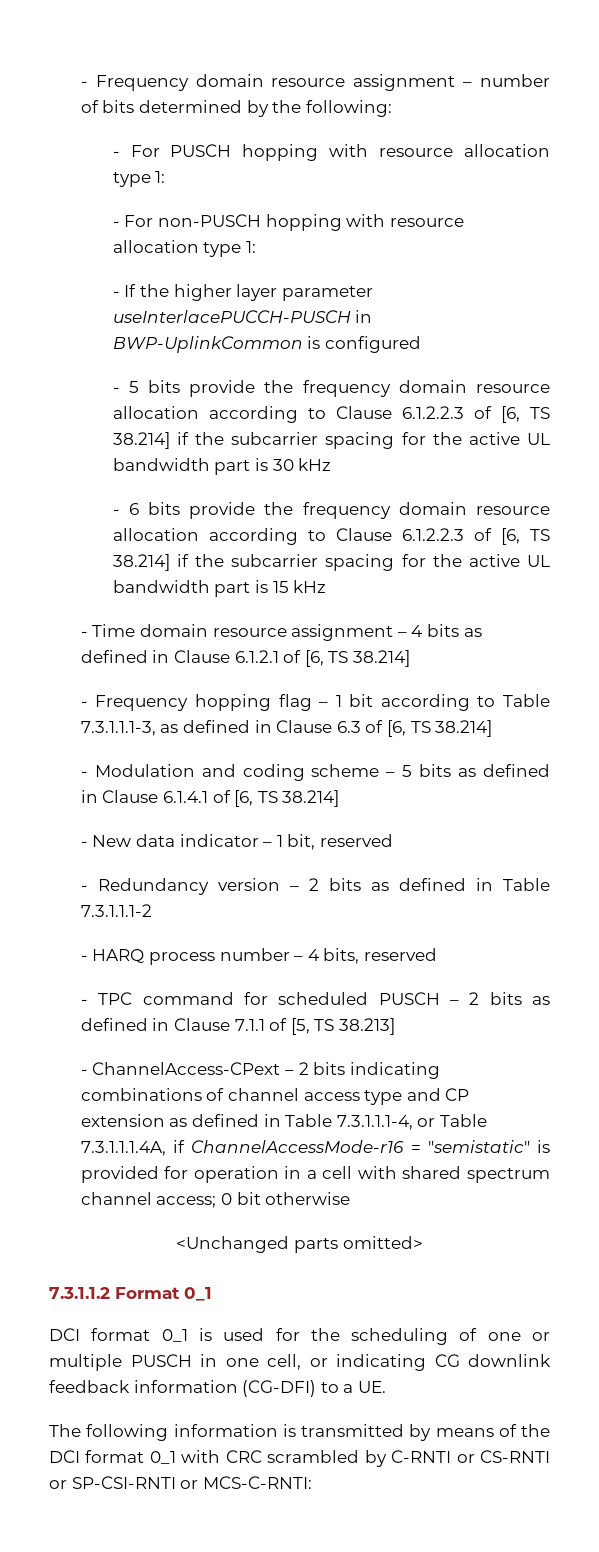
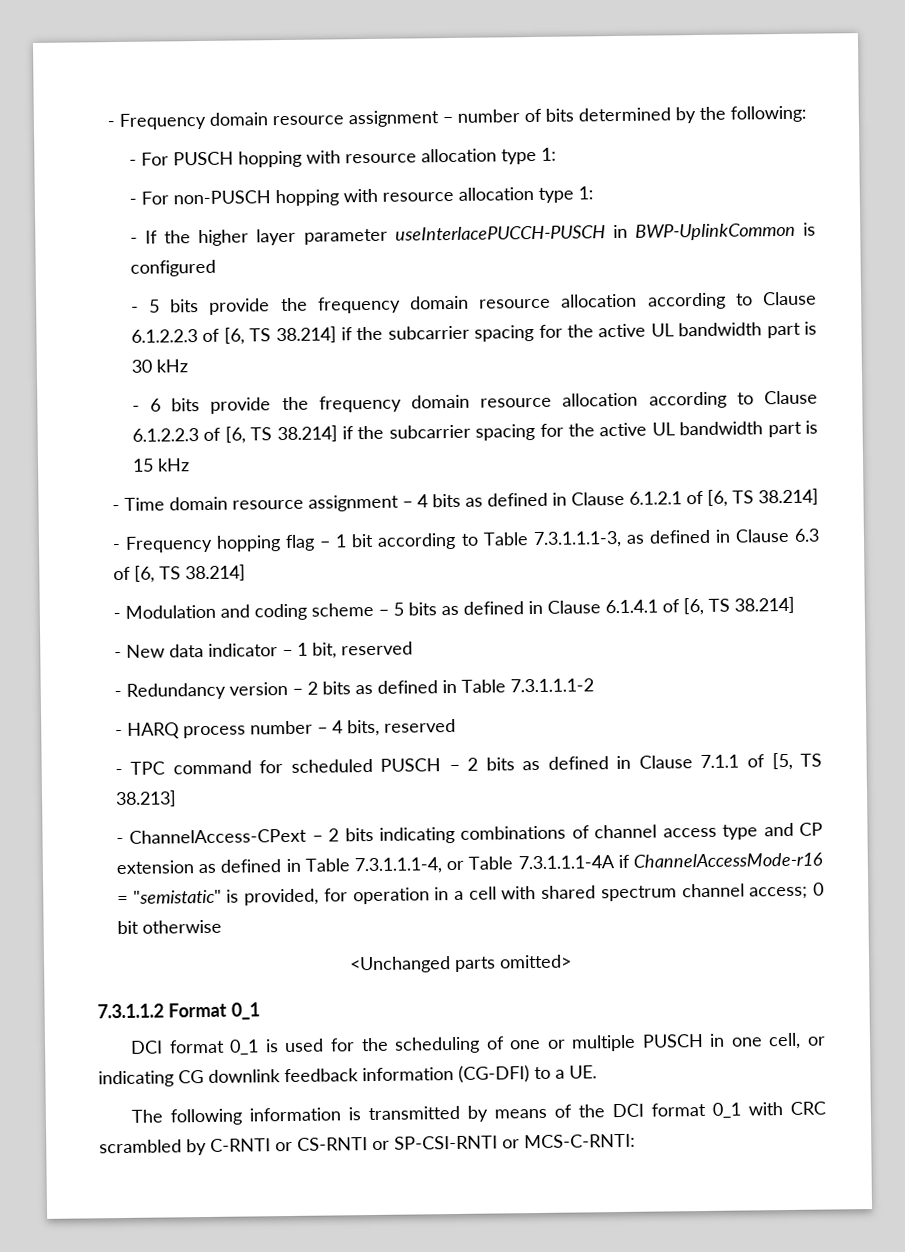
- - ChannelAccess-CPext – 2 bits indicating combinations of channel access type and CP extension as defined in Table 7.3.1.1.1-4, or Table 7.3.1.1.1.4A, if ChannelAccessMode-r16 = "semistatic" is provided for operation in a cell with shared spectrum channel access; 0 bit otherwise
+ - ChannelAccess-CPext – 2 bits indicating combinations of channel access type and CP extension as defined in Table 7.3.1.1.1-4, or Table 7.3.1.1.1-4A if ChannelAccessMode-r16 = "semistatic" is provided, for operation in a cell with shared spectrum channel access; 0 bit otherwise

